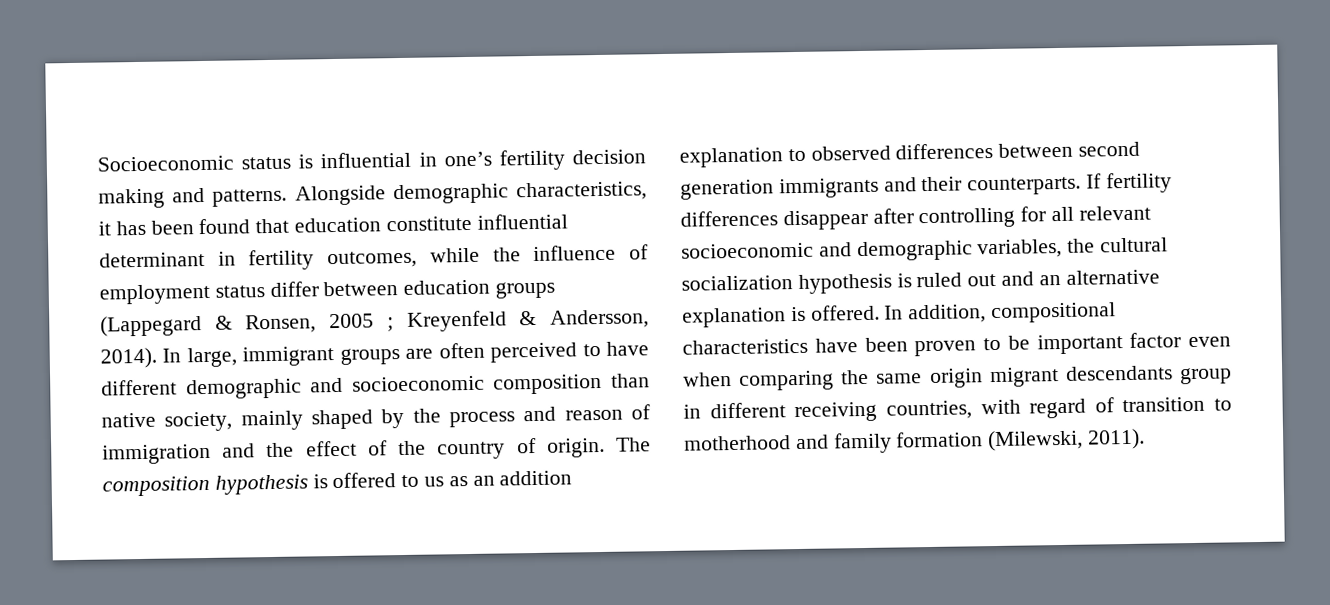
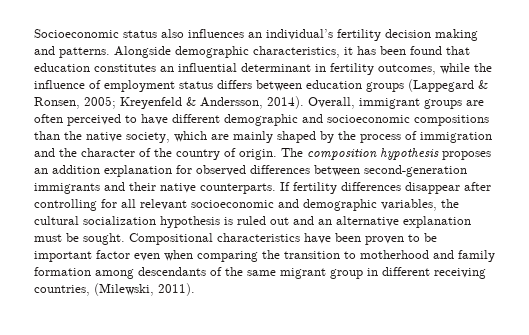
- Socioeconomic status is influential in one’s fertility decision making and patterns.
+ Socioeconomic status also influences an individual’s fertility decision making and patterns.
- Alongside demographic characteristics, it has been found that education constitute influential determinant in fertility outcomes, while the influence of employment status differ between education groups (Lappegard & Ronsen, 2005 ; Kreyenfeld & Andersson, 2014).
+ Alongside demographic characteristics, it has been found that education constitutes an influential determinant in fertility outcomes, while the influence of employment status differs between education groups (Lappegard & Ronsen, 2005; Kreyenfeld & Andersson, 2014).
- In large, immigrant groups are often perceived to have different demographic and socioeconomic composition than native society, mainly shaped by the process and reason of immigration and the effect of the country of origin.
+ Overall, immigrant groups are often perceived to have different demographic and socioeconomic compositions than the native society, which are mainly shaped by the process of immigration and the character of the country of origin.
- The composition hypothesis is offered to us as an addition explanation to observed differences between second generation immigrants and their counterparts.
+ The composition hypothesis proposes an addition explanation for observed differences between second-generation immigrants and their native counterparts.
- If fertility differences disappear after controlling for all relevant socioeconomic and demographic variables, the cultural socialization hypothesis is ruled out and an alternative explanation is offered. In addition, compositional characteristics have been proven to be important factor even when comparing the same origin migrant descendants group in different receiving countries, with regard of transition to motherhood and family formation (Milewski, 2011).
+ If fertility differences disappear after controlling for all relevant socioeconomic and demographic variables, the cultural socialization hypothesis is ruled out and an alternative explanation must be sought. Compositional characteristics have been proven to be important factor even when comparing the transition to motherhood and family formation among descendants of the same migrant group in different receiving countries, (Milewski, 2011).

